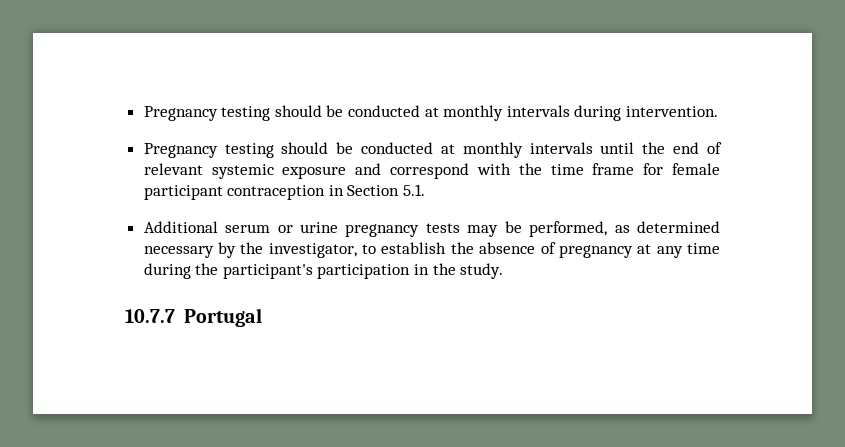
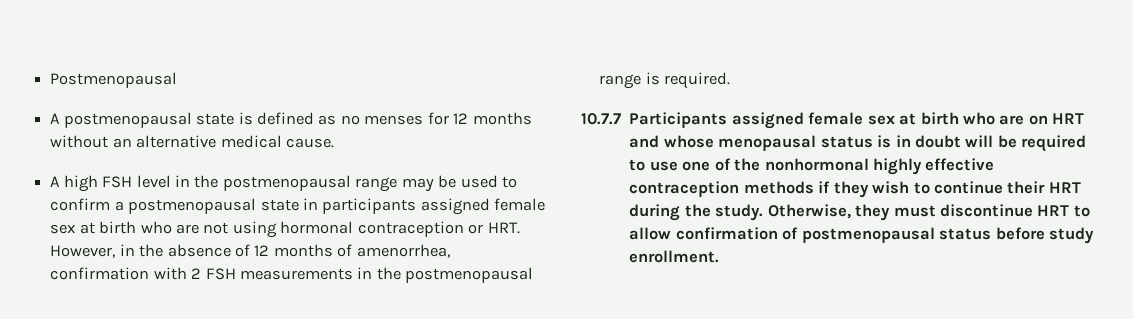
- Pregnancy testing should be conducted at monthly intervals during intervention.
- Pregnancy testing should be conducted at monthly intervals until the end of relevant systemic exposure and correspond with the time frame for female participant contraception in Section 5.1.
- Additional serum or urine pregnancy tests may be performed, as determined necessary by the investigator, to establish the absence of pregnancy at any time during the participant's participation in the study.
- 10.7.7 Portugal
+ Postmenopausal
+ A postmenopausal state is defined as no menses for 12 months without an alternative medical cause.
+ A high FSH level in the postmenopausal range may be used to confirm a postmenopausal state in participants assigned female sex at birth who are not using hormonal contraception or HRT. However, in the absence of 12 months of amenorrhea, confirmation with 2 FSH measurements in the postmenopausal range is required.
+ 10.7.7 Participants assigned female sex at birth who are on HRT and whose menopausal status is in doubt will be required to use one of the nonhormonal highly effective contraception methods if they wish to continue their HRT during the study. Otherwise, they must discontinue HRT to allow confirmation of postmenopausal status before study enrollment.

